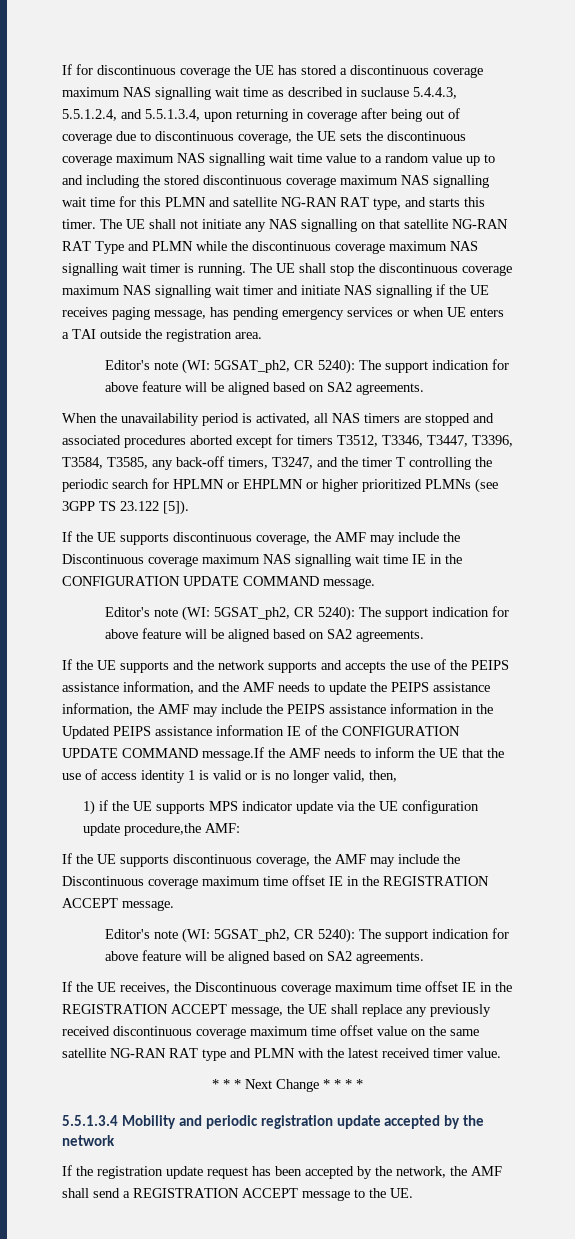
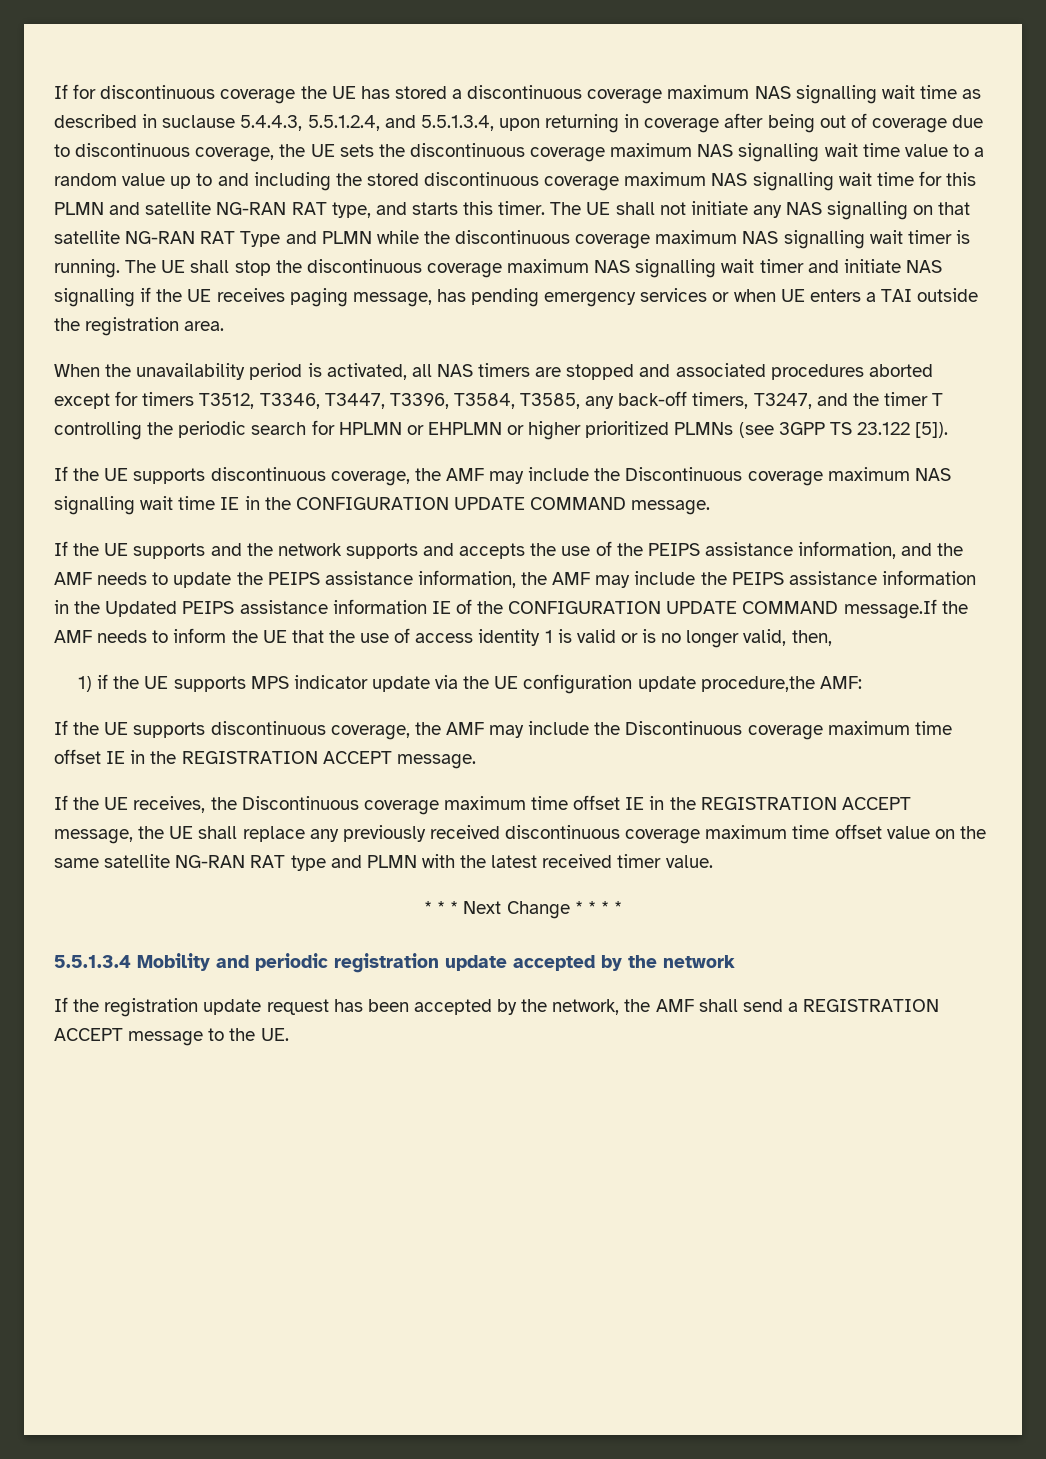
  The UE shall stop the discontinuous coverage maximum NAS signalling wait timer and initiate NAS signalling if the UE receives paging message, has pending emergency services or when UE enters a TAI outside the registration area.
- Editor's note (WI: 5GSAT_ph2, CR 5240): The support indication for above feature will be aligned based on SA2 agreements.
  If the UE supports discontinuous coverage, the AMF may include the Discontinuous coverage maximum NAS signalling wait time IE in the CONFIGURATION UPDATE COMMAND message.
- Editor's note (WI: 5GSAT_ph2, CR 5240): The support indication for above feature will be aligned based on SA2 agreements.
  If the UE supports discontinuous coverage, the AMF may include the Discontinuous coverage maximum time offset IE in the REGISTRATION ACCEPT message.
- Editor's note (WI: 5GSAT_ph2, CR 5240): The support indication for above feature will be aligned based on SA2 agreements.

